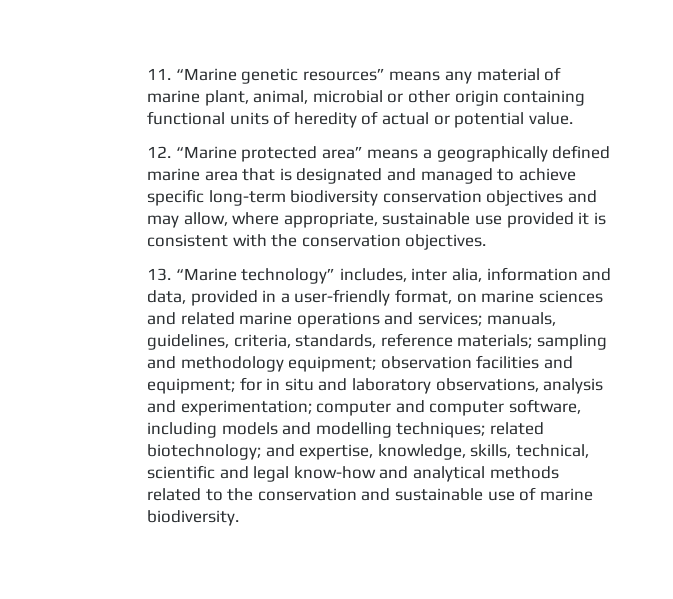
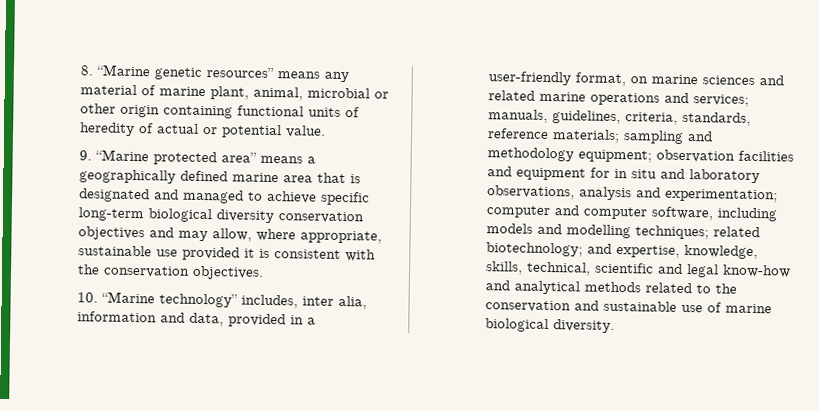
- 11. “Marine genetic resources” means any material of marine plant, animal, microbial or other origin containing functional units of heredity of actual or potential value.
+ 8. “Marine genetic resources” means any material of marine plant, animal, microbial or other origin containing functional units of heredity of actual or potential value.
- 12. “Marine protected area” means a geographically defined marine area that is designated and managed to achieve specific long-term biodiversity conservation objectives and may allow, where appropriate, sustainable use provided it is consistent with the conservation objectives.
+ 9. “Marine protected area” means a geographically defined marine area that is designated and managed to achieve specific long-term biological diversity conservation objectives and may allow, where appropriate, sustainable use provided it is consistent with the conservation objectives.
- 13. “Marine technology” includes, inter alia, information and data, provided in a user-friendly format, on marine sciences and related marine operations and services;
+ 10. “Marine technology” includes, inter alia, information and data, provided in a user-friendly format, on marine sciences and related marine operations and services;
- observation facilities and equipment; for in situ and laboratory observations, analysis and experimentation;
+ observation facilities and equipment for in situ and laboratory observations, analysis and experimentation;
- and expertise, knowledge, skills, technical, scientific and legal know-how and analytical methods related to the conservation and sustainable use of marine biodiversity.
+ and expertise, knowledge, skills, technical, scientific and legal know-how and analytical methods related to the conservation and sustainable use of marine biological diversity.

